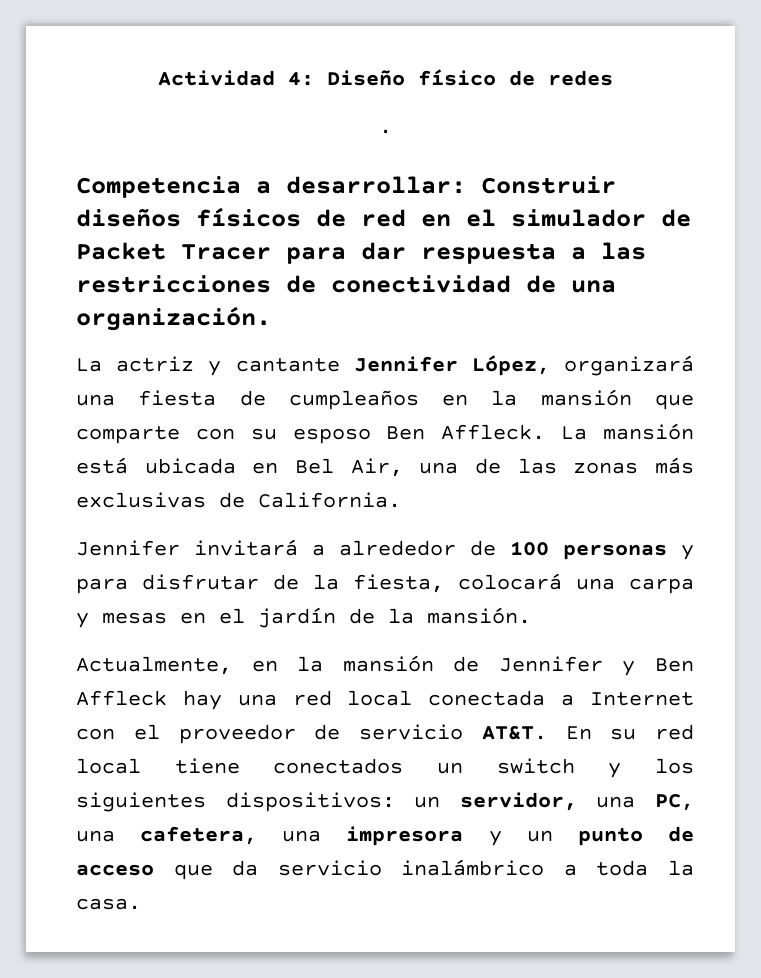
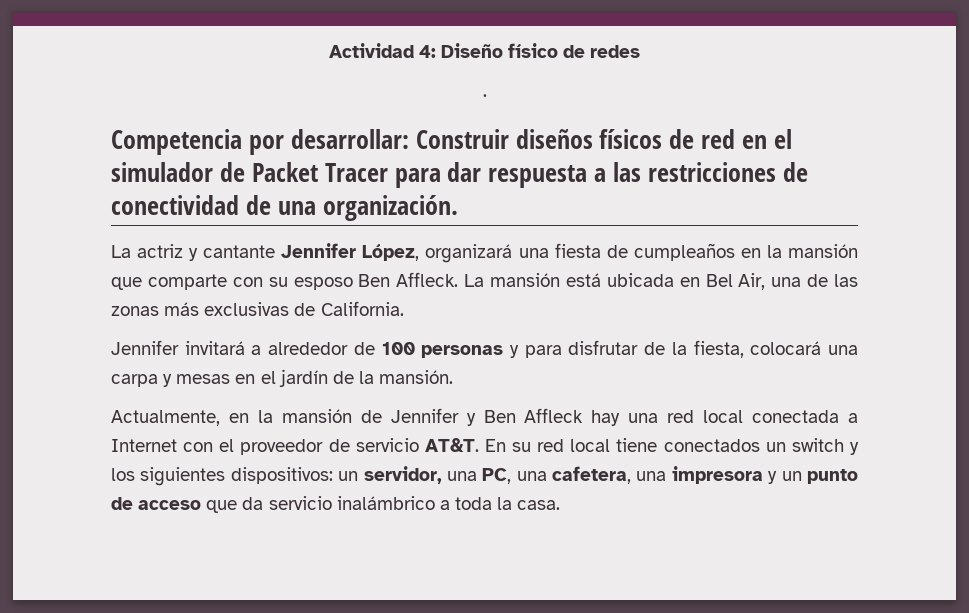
- Competencia a desarrollar: Construir diseños físicos de red en el simulador de Packet Tracer para dar respuesta a las restricciones de conectividad de una organización.
+ Competencia por desarrollar: Construir diseños físicos de red en el simulador de Packet Tracer para dar respuesta a las restricciones de conectividad de una organización.

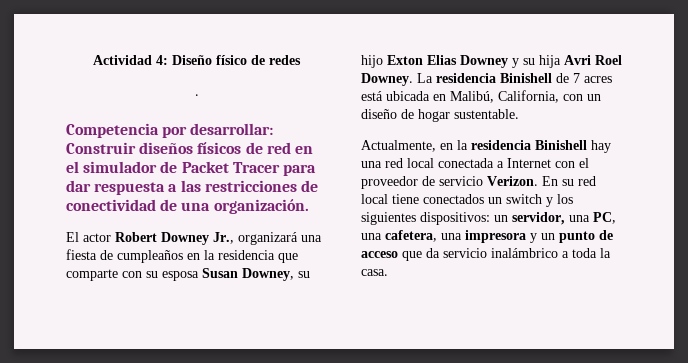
- La actriz y cantante Jennifer López, organizará una fiesta de cumpleaños en la mansión que comparte con su esposo Ben Affleck. La mansión está ubicada en Bel Air, una de las zonas más exclusivas de California.
- Jennifer invitará a alrededor de 100 personas y para disfrutar de la fiesta, colocará una carpa y mesas en el jardín de la mansión.
- Actualmente, en la mansión de Jennifer y Ben Affleck hay una red local conectada a Internet con el proveedor de servicio AT&T.
+ El actor Robert Downey Jr., organizará una fiesta de cumpleaños en la residencia que comparte con su esposa Susan Downey, su hijo Exton Elias Downey y su hija Avri Roel Downey. La residencia Binishell de 7 acres está ubicada en Malibú, California, con un diseño de hogar sustentable.
+ Actualmente, en la residencia Binishell hay una red local conectada a Internet con el proveedor de servicio Verizon.

